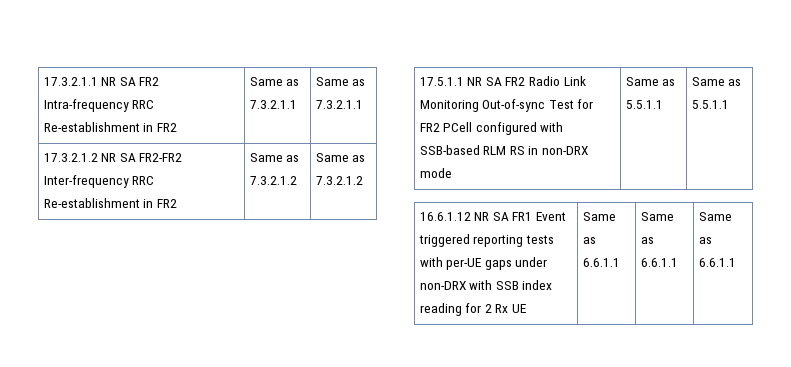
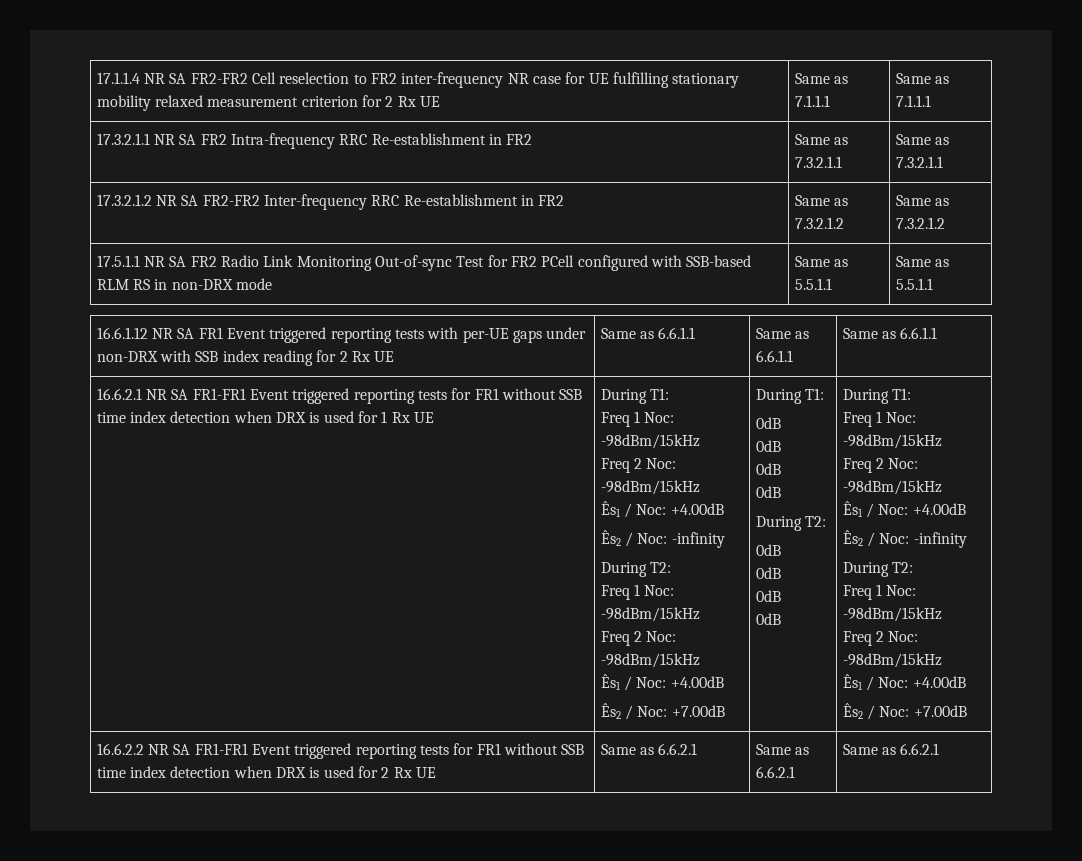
+ 17.1.1.4 NR SA FR2-FR2 Cell reselection to FR2 inter-frequency NR case for UE fulfilling stationary mobility relaxed measurement criterion for 2 Rx UE | Same as 7.1.1.1 | Same as 7.1.1.1
+ 16.6.2.1 NR SA FR1-FR1 Event triggered reporting tests for FR1 without SSB time index detection when DRX is used for 1 Rx UE | During T1:
+ Freq 1 Noc: -98dBm/15kHz
+ Freq 2 Noc: -98dBm/15kHz
+ Ês1 / Noc: +4.00dB
+ Ês2 / Noc: -infinity
+ During T2:
+ Freq 1 Noc: -98dBm/15kHz
+ Freq 2 Noc: -98dBm/15kHz
+ Ês1 / Noc: +4.00dB
+ Ês2 / Noc: +7.00dB | During T1:
+ 0dB
+ 0dB
+ 0dB
+ 0dB
+ During T2:
+ 0dB
+ 0dB
+ 0dB
+ 0dB | During T1:
+ Freq 1 Noc: -98dBm/15kHz
+ Freq 2 Noc: -98dBm/15kHz
+ Ês1 / Noc: +4.00dB
+ Ês2 / Noc: -infinity
+ During T2:
+ Freq 1 Noc: -98dBm/15kHz
+ Freq 2 Noc: -98dBm/15kHz
+ Ês1 / Noc: +4.00dB
+ Ês2 / Noc: +7.00dB
+ 16.6.2.2 NR SA FR1-FR1 Event triggered reporting tests for FR1 without SSB time index detection when DRX is used for 2 Rx UE | Same as 6.6.2.1 | Same as 6.6.2.1 | Same as 6.6.2.1

